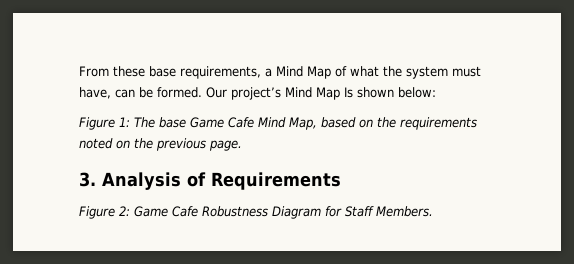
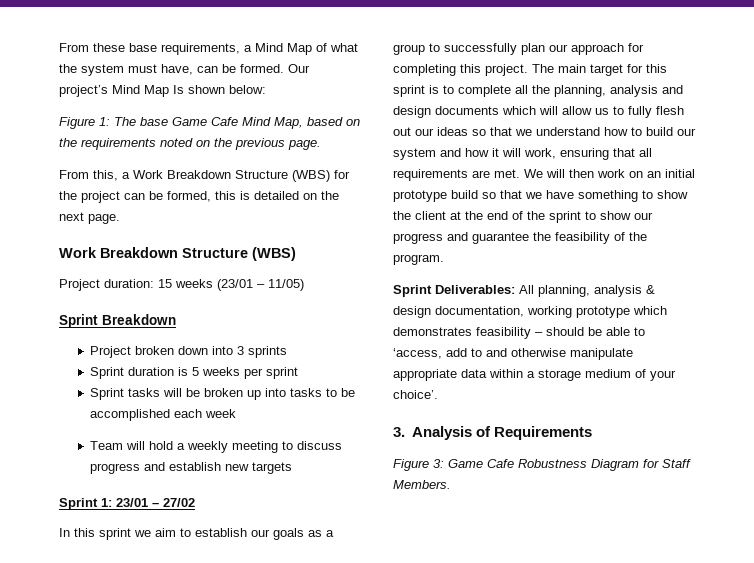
+ From this, a Work Breakdown Structure (WBS) for the project can be formed, this is detailed on the next page.
+ Work Breakdown Structure (WBS)
+ Project duration: 15 weeks (23/01 – 11/05)
+ Sprint Breakdown
+ Project broken down into 3 sprints
+ Sprint duration is 5 weeks per sprint
+ Sprint tasks will be broken up into tasks to be accomplished each week
+ Team will hold a weekly meeting to discuss progress and establish new targets
+ Sprint 1: 23/01 – 27/02
+ In this sprint we aim to establish our goals as a group to successfully plan our approach for completing this project. The main target for this sprint is to complete all the planning, analysis and design documents which will allow us to fully flesh out our ideas so that we understand how to build our system and how it will work, ensuring that all requirements are met. We will then work on an initial prototype build so that we have something to show the client at the end of the sprint to show our progress and guarantee the feasibility of the program.
+ Sprint Deliverables: All planning, analysis & design documentation, working prototype which demonstrates feasibility – should be able to ‘access, add to and otherwise manipulate appropriate data within a storage medium of your choice’.
- Figure 2: Game Cafe Robustness Diagram for Staff Members.
+ Figure 3: Game Cafe Robustness Diagram for Staff Members.

